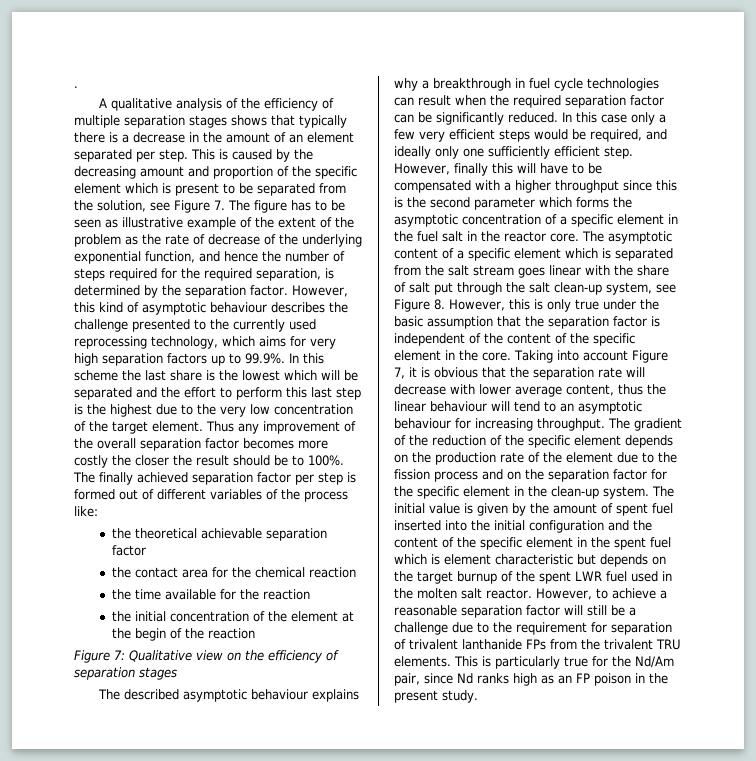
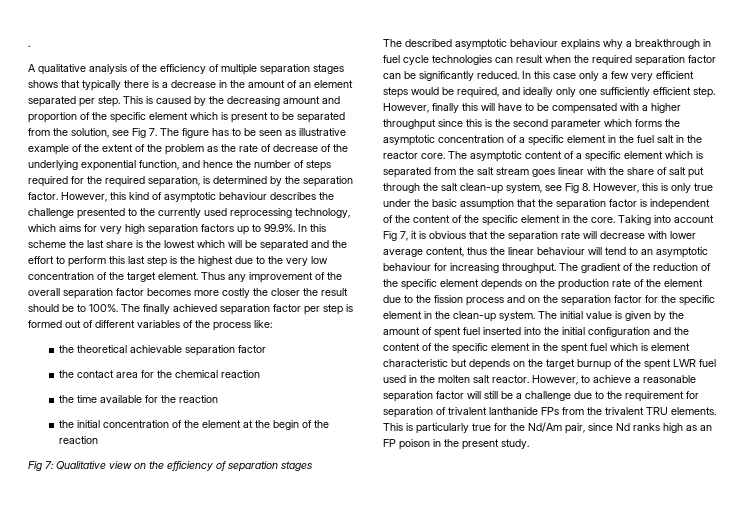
- This is caused by the decreasing amount and proportion of the specific element which is present to be separated from the solution, see Figure 7. The figure has to be seen as illustrative example of the extent of the problem as the rate of decrease of the underlying exponential function, and hence the number of steps required for the required separation, is determined by the separation factor.
+ This is caused by the decreasing amount and proportion of the specific element which is present to be separated from the solution, see Fig 7. The figure has to be seen as illustrative example of the extent of the problem as the rate of decrease of the underlying exponential function, and hence the number of steps required for the required separation, is determined by the separation factor.
- Figure 7: Qualitative view on the efficiency of separation stages
+ Fig 7: Qualitative view on the efficiency of separation stages
- The asymptotic content of a specific element which is separated from the salt stream goes linear with the share of salt put through the salt clean-up system, see Figure 8. However, this is only true under the basic assumption that the separation factor is independent of the content of the specific element in the core.
+ The asymptotic content of a specific element which is separated from the salt stream goes linear with the share of salt put through the salt clean-up system, see Fig 8. However, this is only true under the basic assumption that the separation factor is independent of the content of the specific element in the core.
- Taking into account Figure 7, it is obvious that the separation rate will decrease with lower average content, thus the linear behaviour will tend to an asymptotic behaviour for increasing throughput.
+ Taking into account Fig 7, it is obvious that the separation rate will decrease with lower average content, thus the linear behaviour will tend to an asymptotic behaviour for increasing throughput.

